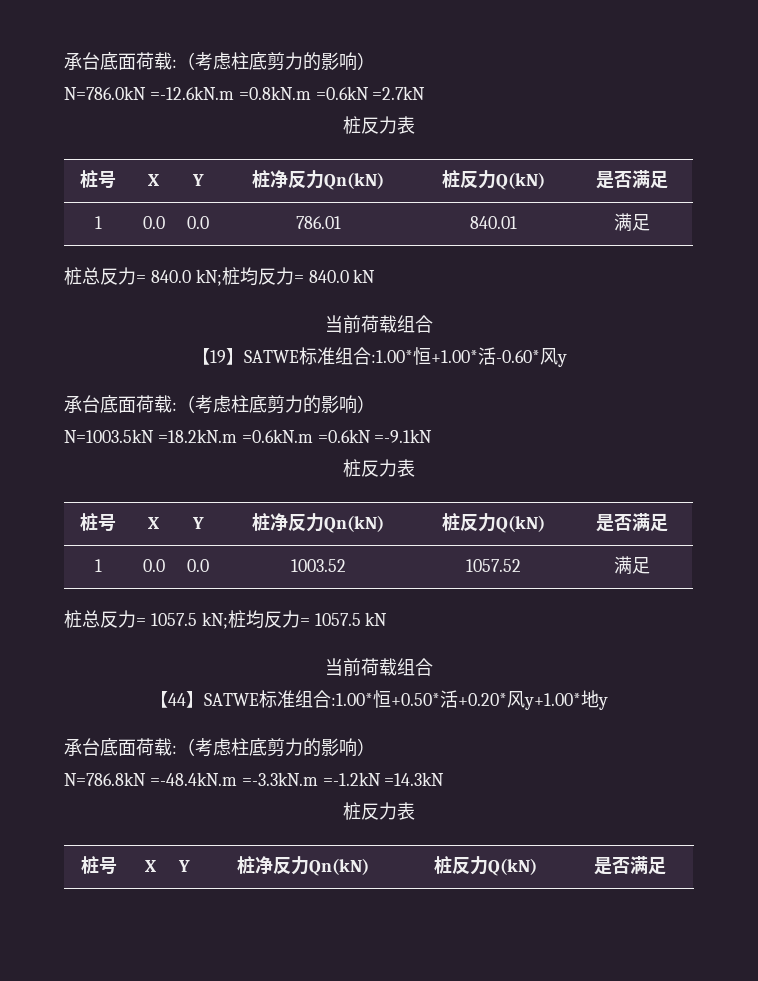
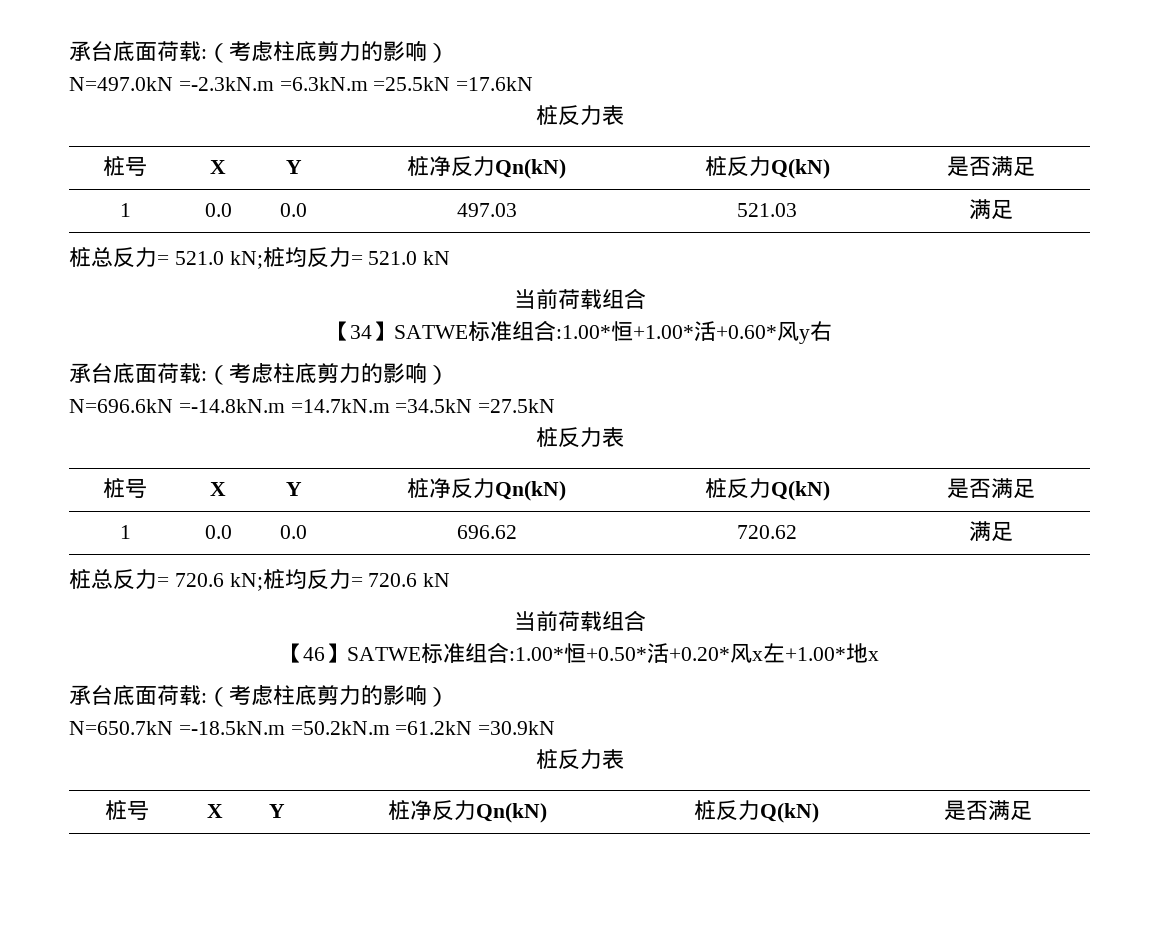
- N=786.0kN =-12.6kN.m =0.8kN.m =0.6kN =2.7kN
+ N=497.0kN =-2.3kN.m =6.3kN.m =25.5kN =17.6kN
- 1 | 0.0 | 0.0 | 786.01 | 840.01 | 满足
- 桩总反力= 840.0 kN;桩均反力= 840.0 kN
+ 1 | 0.0 | 0.0 | 497.03 | 521.03 | 满足
+ 桩总反力= 521.0 kN;桩均反力= 521.0 kN
  当前荷载组合
- 【19】SATWE标准组合:1.00*恒+1.00*活-0.60*风y
+ 【34】SATWE标准组合:1.00*恒+1.00*活+0.60*风y右
- N=1003.5kN =18.2kN.m =0.6kN.m =0.6kN =-9.1kN
+ N=696.6kN =-14.8kN.m =14.7kN.m =34.5kN =27.5kN
- 1 | 0.0 | 0.0 | 1003.52 | 1057.52 | 满足
- 桩总反力= 1057.5 kN;桩均反力= 1057.5 kN
+ 1 | 0.0 | 0.0 | 696.62 | 720.62 | 满足
+ 桩总反力= 720.6 kN;桩均反力= 720.6 kN
  当前荷载组合
- 【44】SATWE标准组合:1.00*恒+0.50*活+0.20*风y+1.00*地y
+ 【46】SATWE标准组合:1.00*恒+0.50*活+0.20*风x左+1.00*地x
- N=786.8kN =-48.4kN.m =-3.3kN.m =-1.2kN =14.3kN
+ N=650.7kN =-18.5kN.m =50.2kN.m =61.2kN =30.9kN

